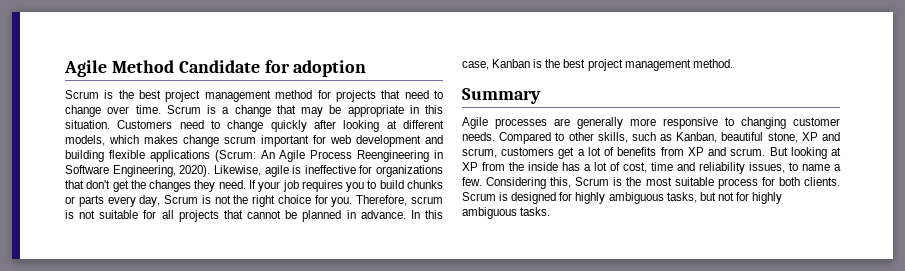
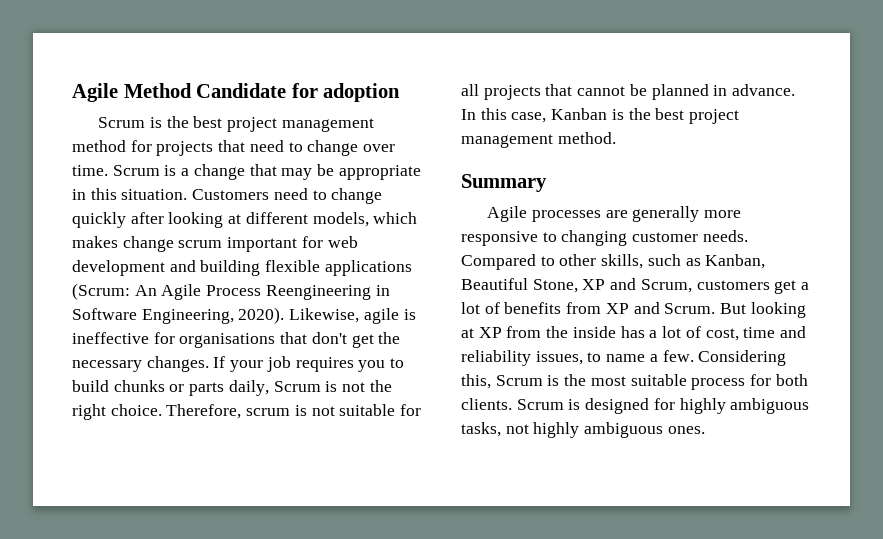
- Likewise, agile is ineffective for organizations that don't get the changes they need.
+ Likewise, agile is ineffective for organisations that don't get the necessary changes.
- If your job requires you to build chunks or parts every day, Scrum is not the right choice for you.
+ If your job requires you to build chunks or parts daily, Scrum is not the right choice.
- Compared to other skills, such as Kanban, beautiful stone, XP and scrum, customers get a lot of benefits from XP and scrum.
+ Compared to other skills, such as Kanban, Beautiful Stone, XP and Scrum, customers get a lot of benefits from XP and Scrum.
- Scrum is designed for highly ambiguous tasks, but not for highly ambiguous tasks.
+ Scrum is designed for highly ambiguous tasks, not highly ambiguous ones.

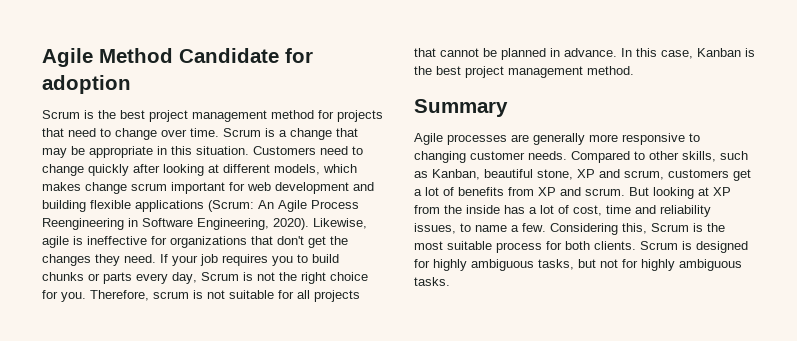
- Likewise, agile is ineffective for organisations that don't get the necessary changes.
+ Likewise, agile is ineffective for organizations that don't get the changes they need.
- If your job requires you to build chunks or parts daily, Scrum is not the right choice.
+ If your job requires you to build chunks or parts every day, Scrum is not the right choice for you.
- Compared to other skills, such as Kanban, Beautiful Stone, XP and Scrum, customers get a lot of benefits from XP and Scrum.
+ Compared to other skills, such as Kanban, beautiful stone, XP and scrum, customers get a lot of benefits from XP and scrum.
- Scrum is designed for highly ambiguous tasks, not highly ambiguous ones.
+ Scrum is designed for highly ambiguous tasks, but not for highly ambiguous tasks.

